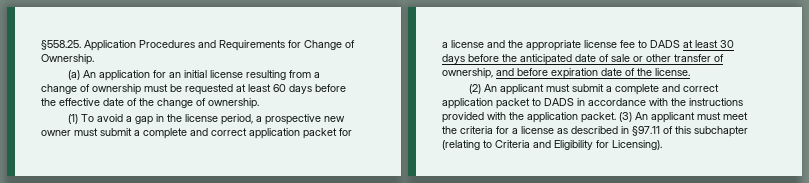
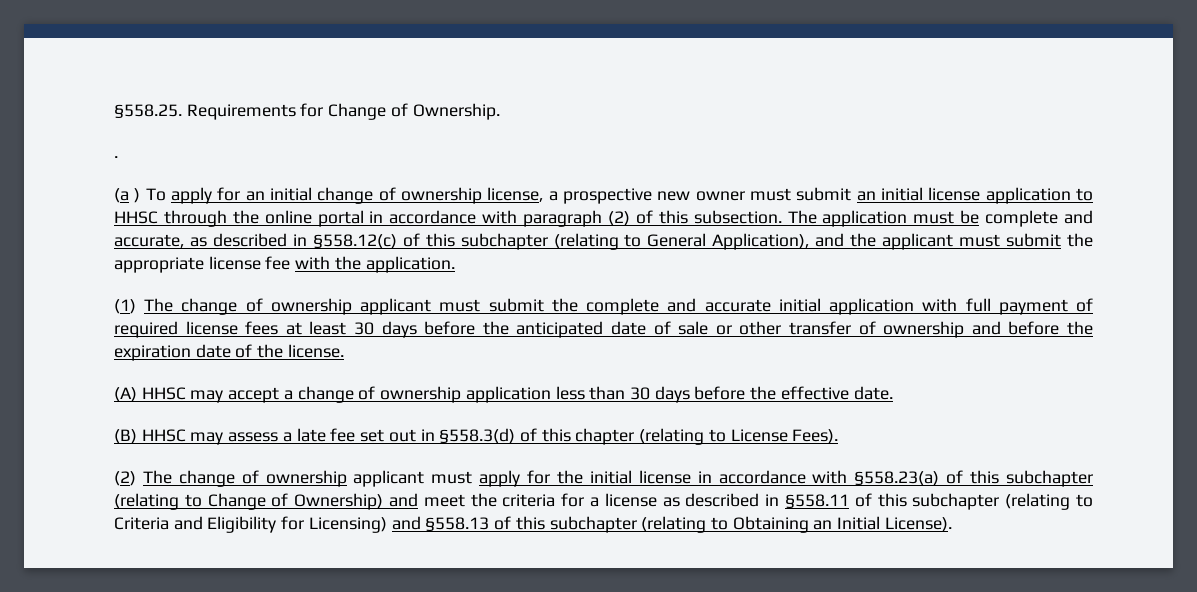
- §558.25. Application Procedures and Requirements for Change of Ownership.
+ §558.25. Requirements for Change of Ownership.
- (a) An application for an initial license resulting from a change of ownership must be requested at least 60 days before the effective date of the change of ownership.
- (1) To avoid a gap in the license period, a prospective new owner must submit a complete and correct application packet for a license and the appropriate license fee to DADS at least 30 days before the anticipated date of sale or other transfer of ownership, and before expiration date of the license.
+ .
+ (a ) To apply for an initial change of ownership license, a prospective new owner must submit an initial license application to HHSC through the online portal in accordance with paragraph (2) of this subsection. The application must be complete and accurate, as described in §558.12(c) of this subchapter (relating to General Application), and the applicant must submit the appropriate license fee with the application.
+ (1) The change of ownership applicant must submit the complete and accurate initial application with full payment of required license fees at least 30 days before the anticipated date of sale or other transfer of ownership and before the expiration date of the license.
- (2) An applicant must submit a complete and correct application packet to DADS in accordance with the instructions provided with the application packet. (3) An applicant must meet the criteria for a license as described in §97.11 of this subchapter (relating to Criteria and Eligibility for Licensing).
+ (A) HHSC may accept a change of ownership application less than 30 days before the effective date.
+ (B) HHSC may assess a late fee set out in §558.3(d) of this chapter (relating to License Fees).
+ (2) The change of ownership applicant must apply for the initial license in accordance with §558.23(a) of this subchapter (relating to Change of Ownership) and meet the criteria for a license as described in §558.11 of this subchapter (relating to Criteria and Eligibility for Licensing) and §558.13 of this subchapter (relating to Obtaining an Initial License).

